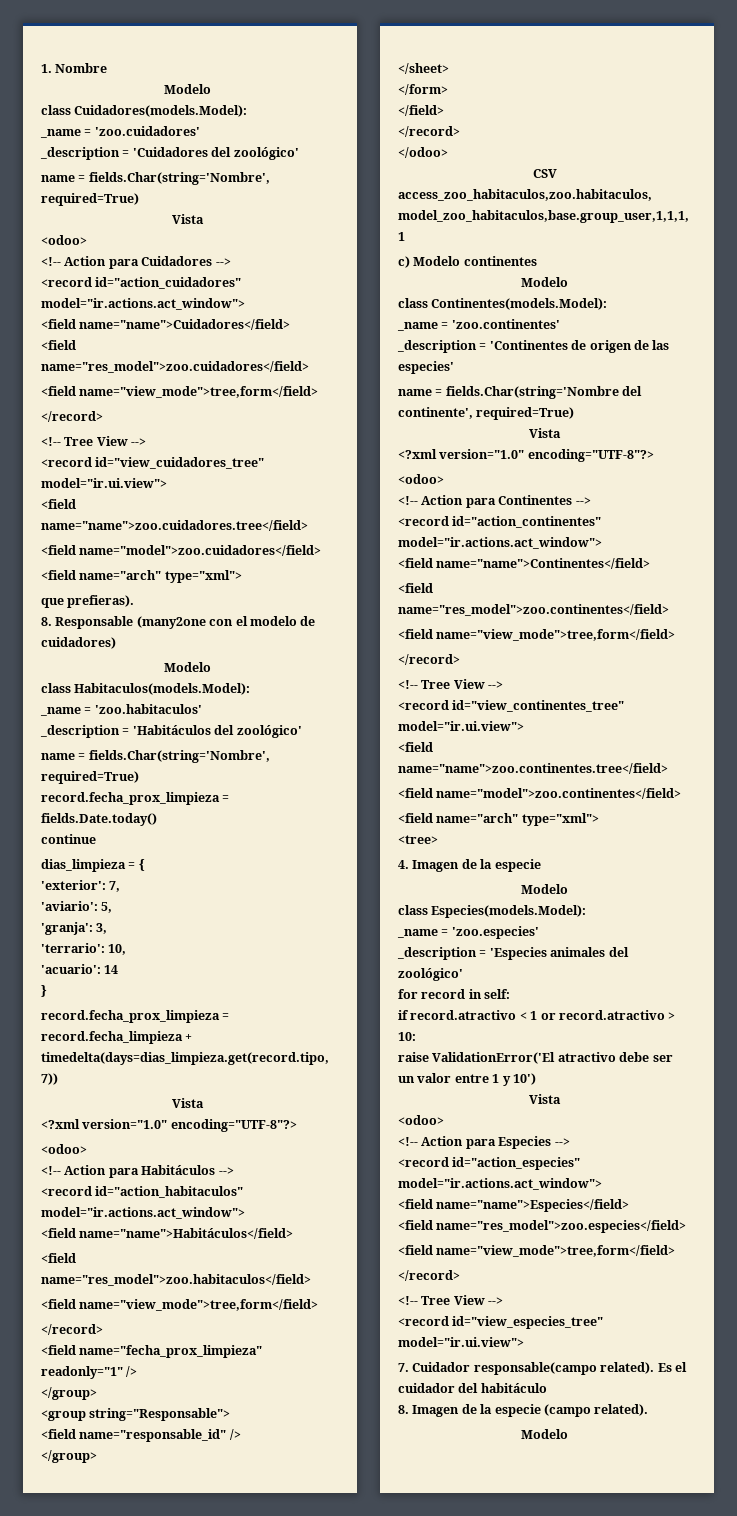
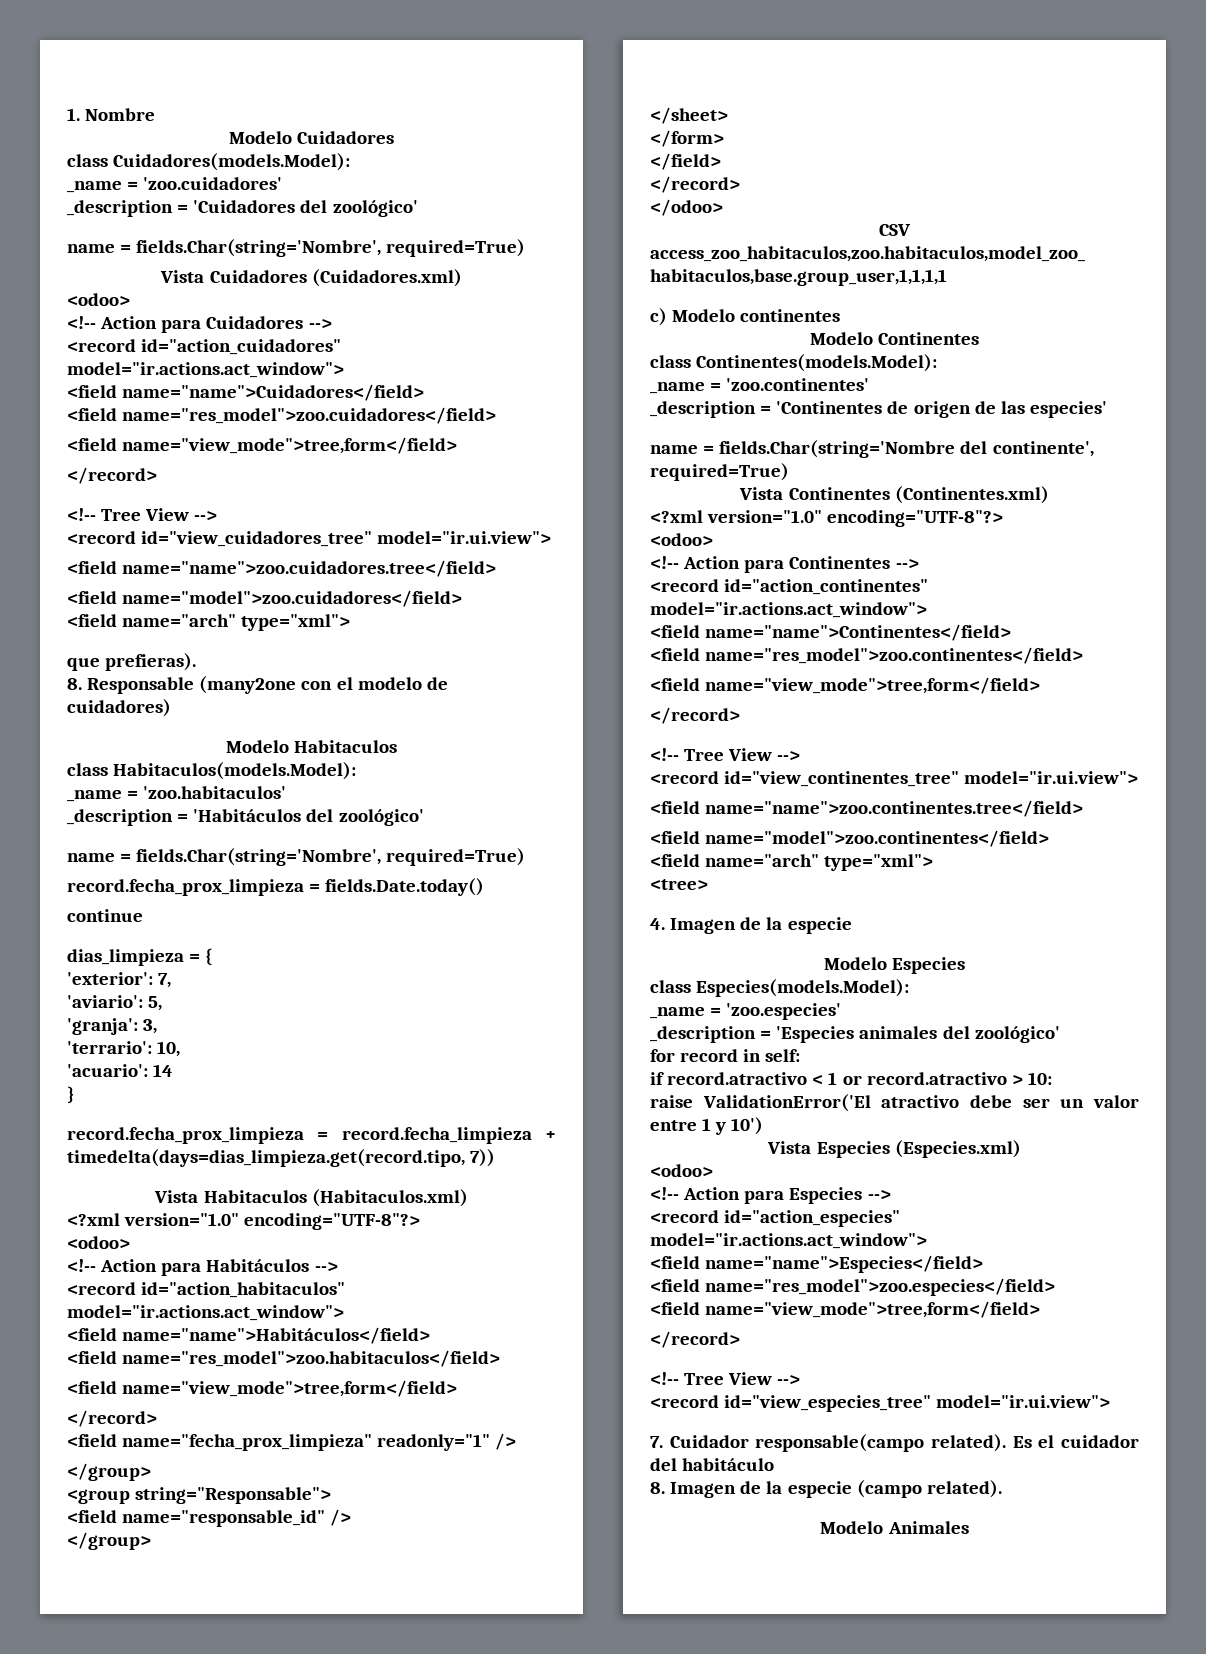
  1. Nombre
- Modelo
+ Modelo Cuidadores
  _description = 'Cuidadores del zoológico'
  name = fields.Char(string='Nombre', required=True)
- Vista
+ Vista Cuidadores (Cuidadores.xml)
  8. Responsable (many2one con el modelo de cuidadores)
- Modelo
+ Modelo Habitaculos
  record.fecha_prox_limpieza = record.fecha_limpieza + timedelta(days=dias_limpieza.get(record.tipo, 7))
- Vista
+ Vista Habitaculos (Habitaculos.xml)
  c) Modelo continentes
- Modelo
+ Modelo Continentes
  name = fields.Char(string='Nombre del continente', required=True)
- Vista
+ Vista Continentes (Continentes.xml)
  4. Imagen de la especie
- Modelo
+ Modelo Especies
  raise ValidationError('El atractivo debe ser un valor entre 1 y 10')
- Vista
+ Vista Especies (Especies.xml)
  8. Imagen de la especie (campo related).
- Modelo
+ Modelo Animales

